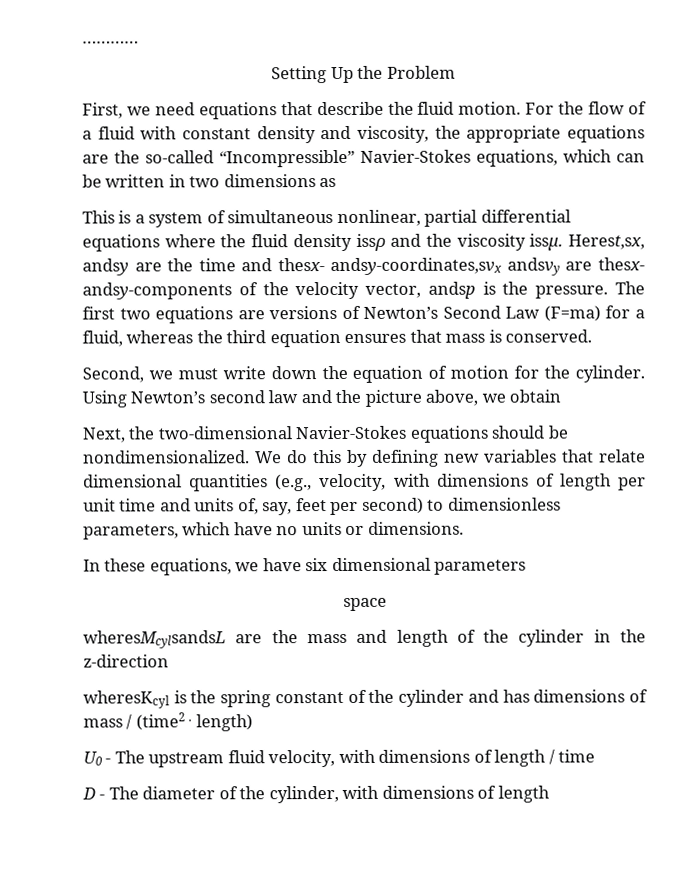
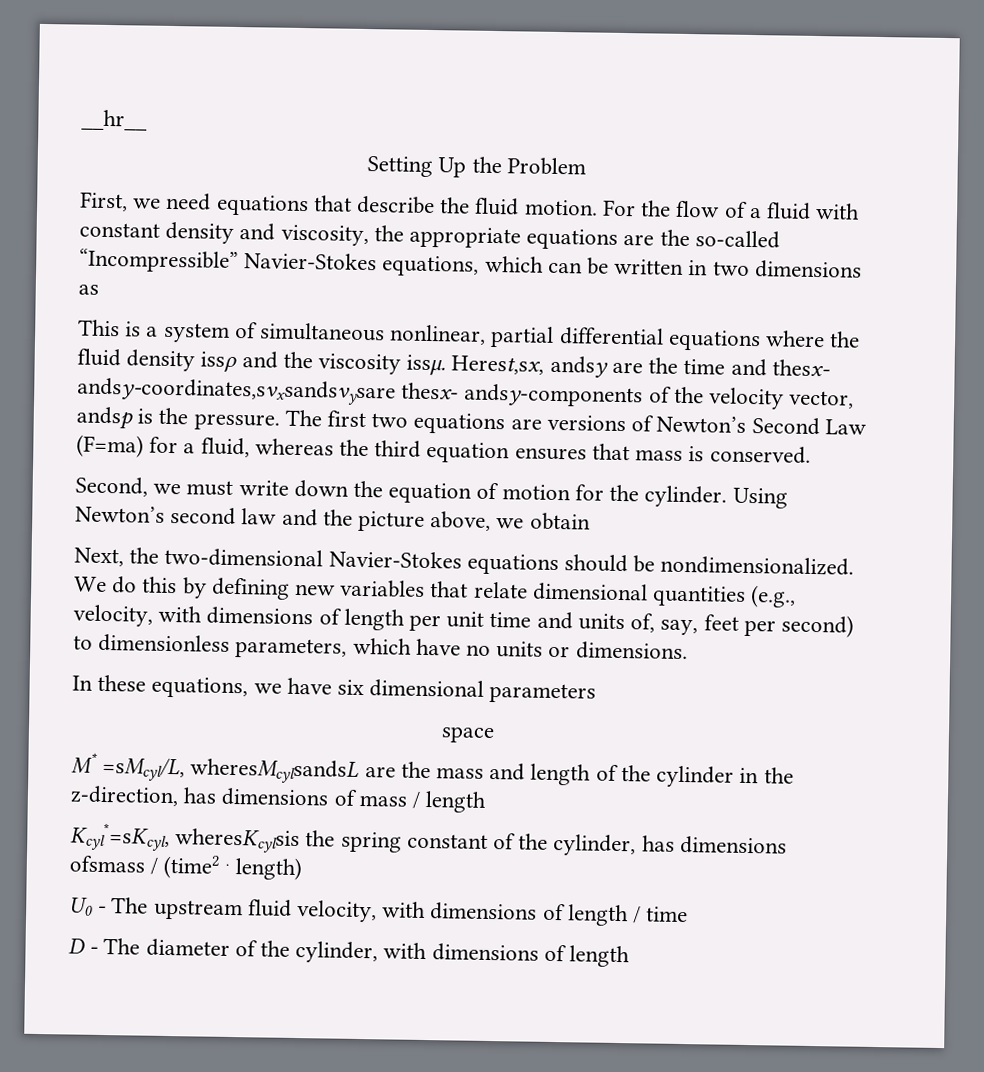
- …………
+ __hr__
- Herest,sx, andsy are the time and thesx- andsy-coordinates,svx andsvy are thesx- andsy-components of the velocity vector, andsp is the pressure.
+ Herest,sx, andsy are the time and thesx- andsy-coordinates,svxsandsvysare thesx- andsy-components of the velocity vector, andsp is the pressure.
- wheresMcylsandsL are the mass and length of the cylinder in the z-direction
- wheresKcyl is the spring constant of the cylinder and has dimensions of mass / (time2 . length)
+ M* =sMcyl/L, wheresMcylsandsL are the mass and length of the cylinder in the z-direction, has dimensions of mass / length
+ Kcyl*=sKcyl, wheresKcylsis the spring constant of the cylinder, has dimensions ofsmass / (time2 . length)

